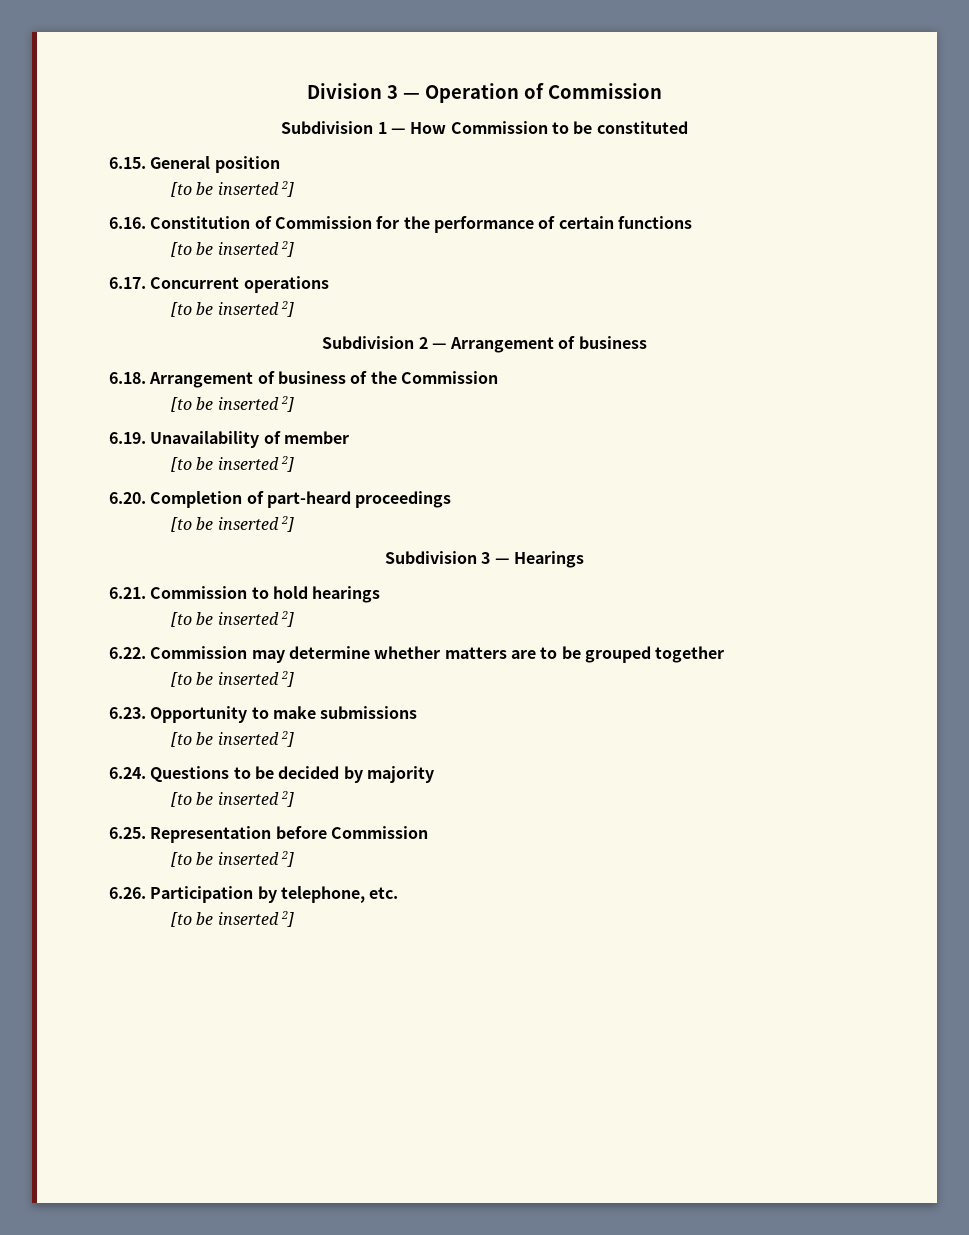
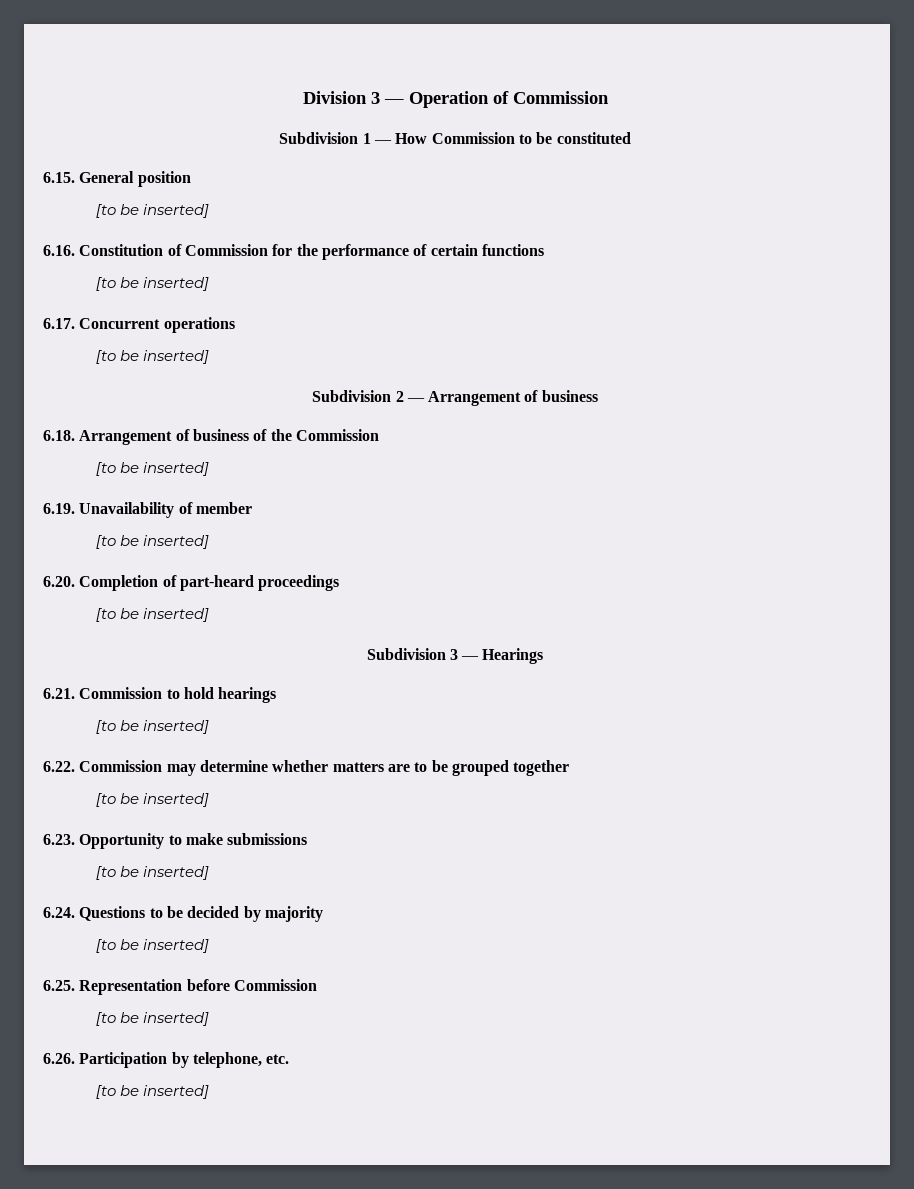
  6.15. General position
- [to be inserted 2]
+ [to be inserted]
  6.16. Constitution of Commission for the performance of certain functions
- [to be inserted 2]
+ [to be inserted]
  6.17. Concurrent operations
- [to be inserted 2]
+ [to be inserted]
  6.18. Arrangement of business of the Commission
- [to be inserted 2]
+ [to be inserted]
  6.19. Unavailability of member
- [to be inserted 2]
+ [to be inserted]
  6.20. Completion of part-heard proceedings
- [to be inserted 2]
+ [to be inserted]
  6.21. Commission to hold hearings
- [to be inserted 2]
+ [to be inserted]
  6.22. Commission may determine whether matters are to be grouped together
- [to be inserted 2]
+ [to be inserted]
  6.23. Opportunity to make submissions
- [to be inserted 2]
+ [to be inserted]
  6.24. Questions to be decided by majority
- [to be inserted 2]
+ [to be inserted]
  6.25. Representation before Commission
- [to be inserted 2]
+ [to be inserted]
  6.26. Participation by telephone, etc.
- [to be inserted 2]
+ [to be inserted]

